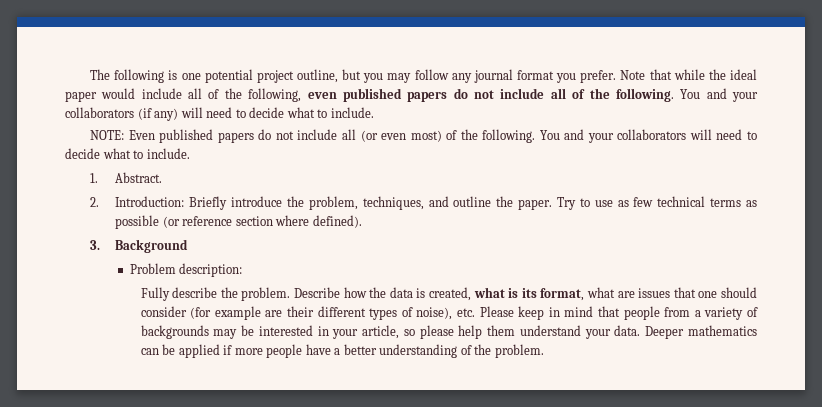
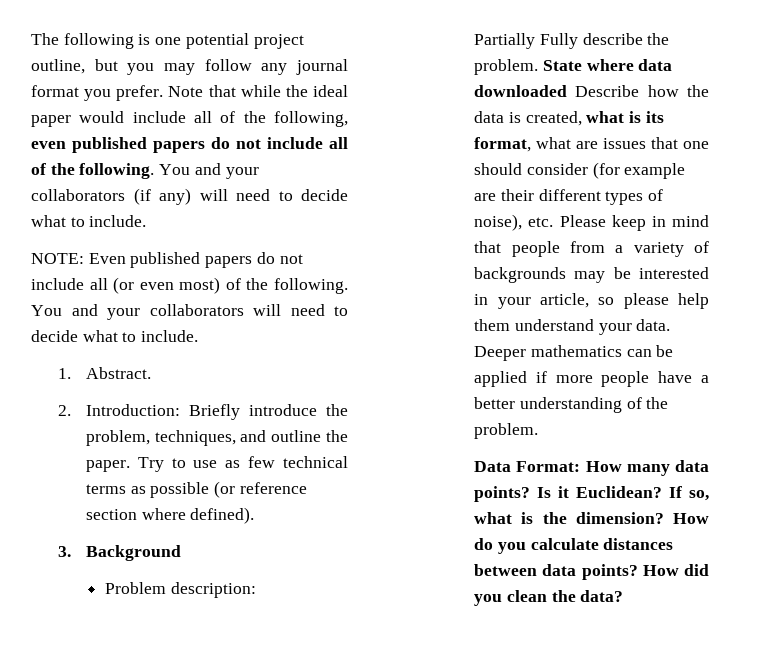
- Fully describe the problem.
+ Partially Fully describe the problem.
- Describe how the data is created, what is its format, what are issues that one should consider (for example are their different types of noise), etc. Please keep in mind that people from a variety of backgrounds may be interested in your article, so please help them understand your data.
+ State where data downloaded Describe how the data is created, what is its format, what are issues that one should consider (for example are their different types of noise), etc. Please keep in mind that people from a variety of backgrounds may be interested in your article, so please help them understand your data.
+ Data Format: How many data points? Is it Euclidean? If so, what is the dimension? How do you calculate distances between data points? How did you clean the data?

